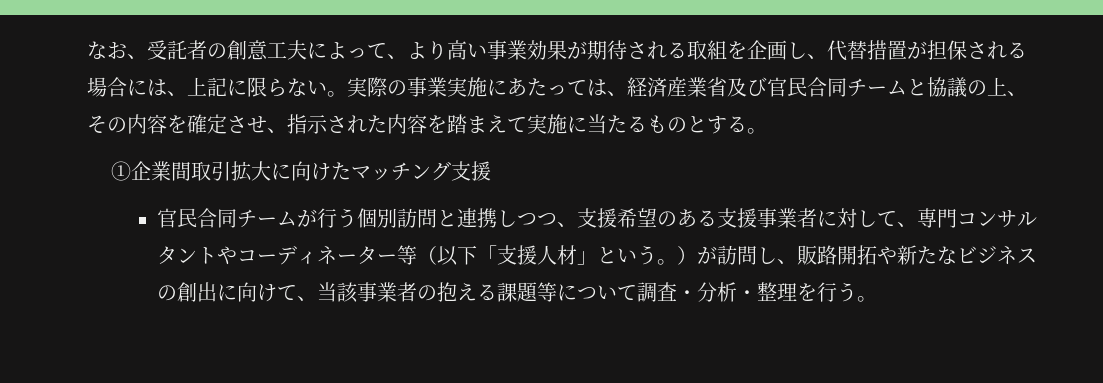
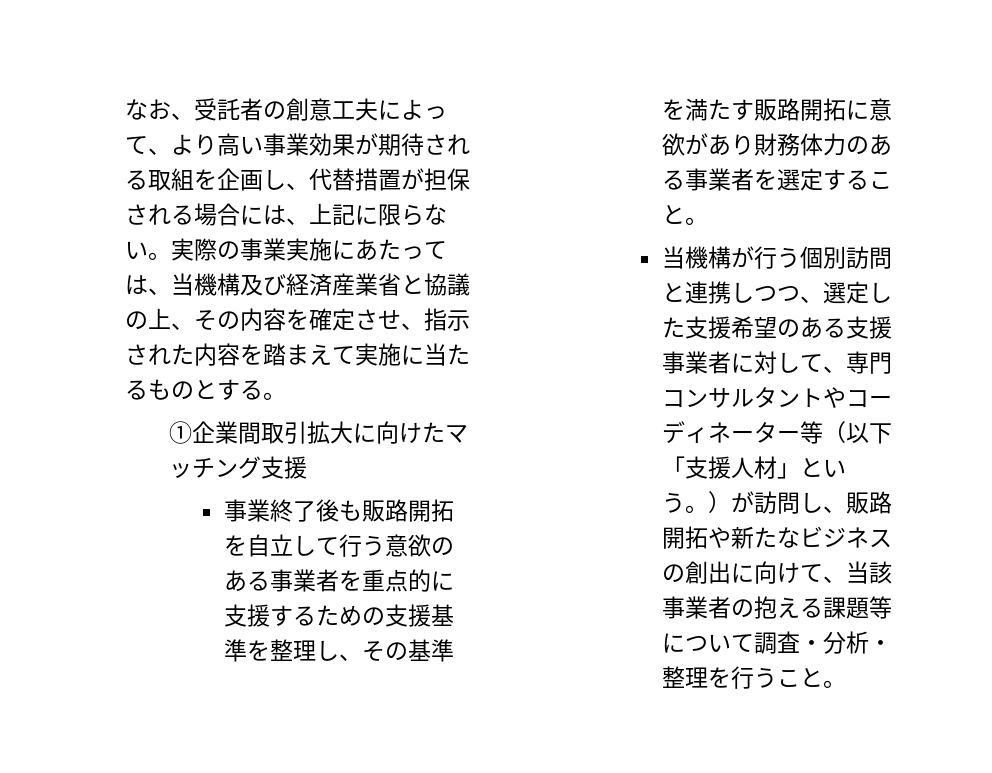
- 実際の事業実施にあたっては、経済産業省及び官民合同チームと協議の上、その内容を確定させ、指示された内容を踏まえて実施に当たるものとする。
+ 実際の事業実施にあたっては、当機構及び経済産業省と協議の上、その内容を確定させ、指示された内容を踏まえて実施に当たるものとする。
- 官民合同チームが行う個別訪問と連携しつつ、支援希望のある支援事業者に対して、専門コンサルタントやコーディネーター等（以下「支援人材」という。）が訪問し、販路開拓や新たなビジネスの創出に向けて、当該事業者の抱える課題等について調査・分析・整理を行う。
+ 事業終了後も販路開拓を自立して行う意欲のある事業者を重点的に支援するための支援基準を整理し、その基準を満たす販路開拓に意欲があり財務体力のある事業者を選定すること。
+ 当機構が行う個別訪問と連携しつつ、選定した支援希望のある支援事業者に対して、専門コンサルタントやコーディネーター等（以下「支援人材」という。）が訪問し、販路開拓や新たなビジネスの創出に向けて、当該事業者の抱える課題等について調査・分析・整理を行うこと。

